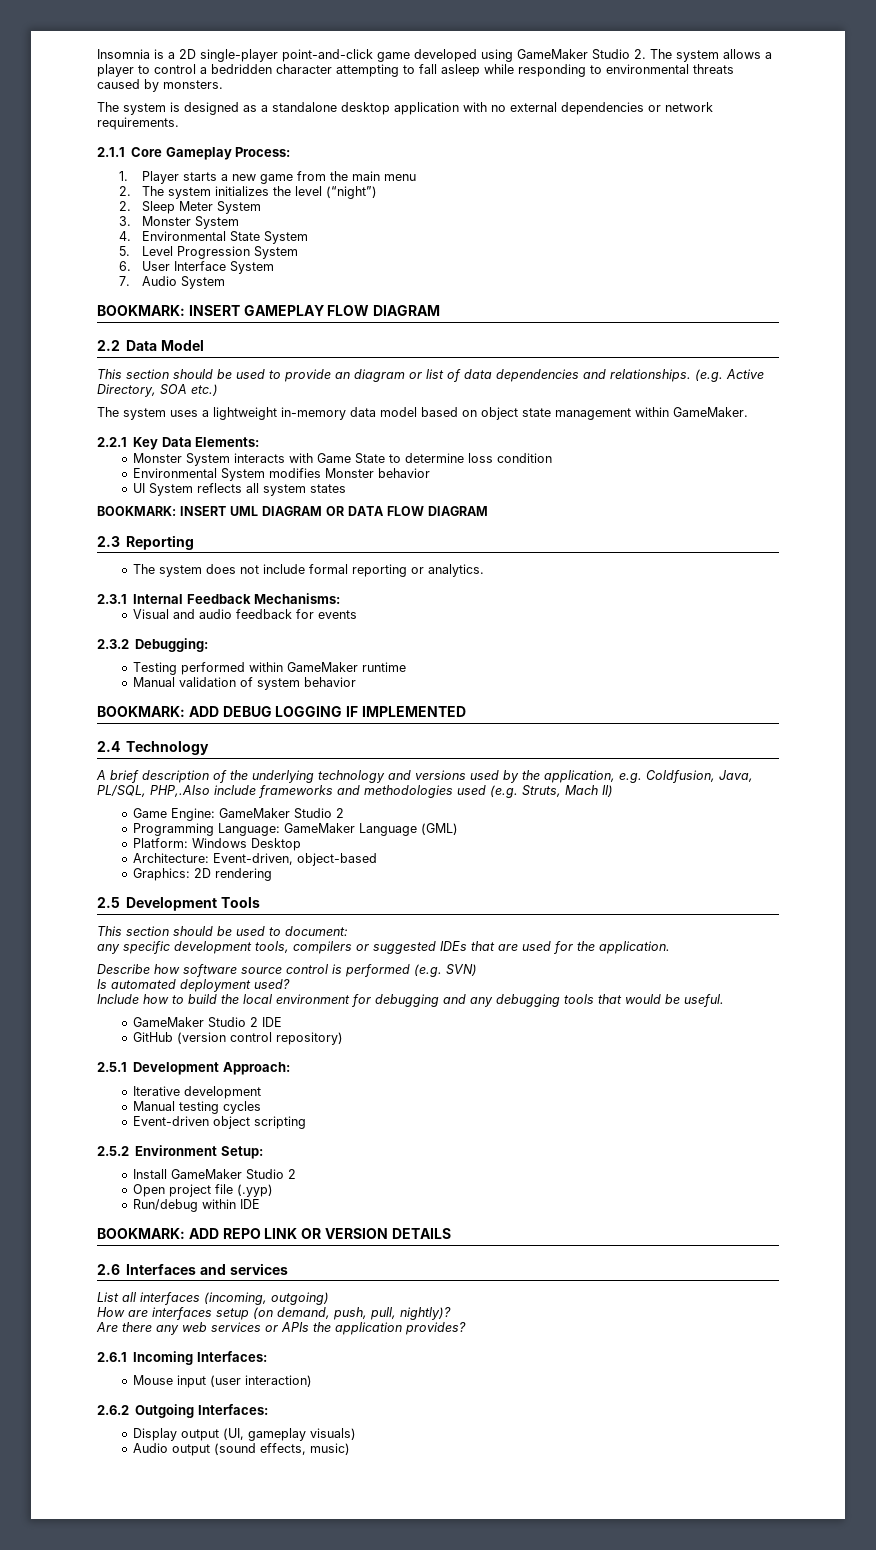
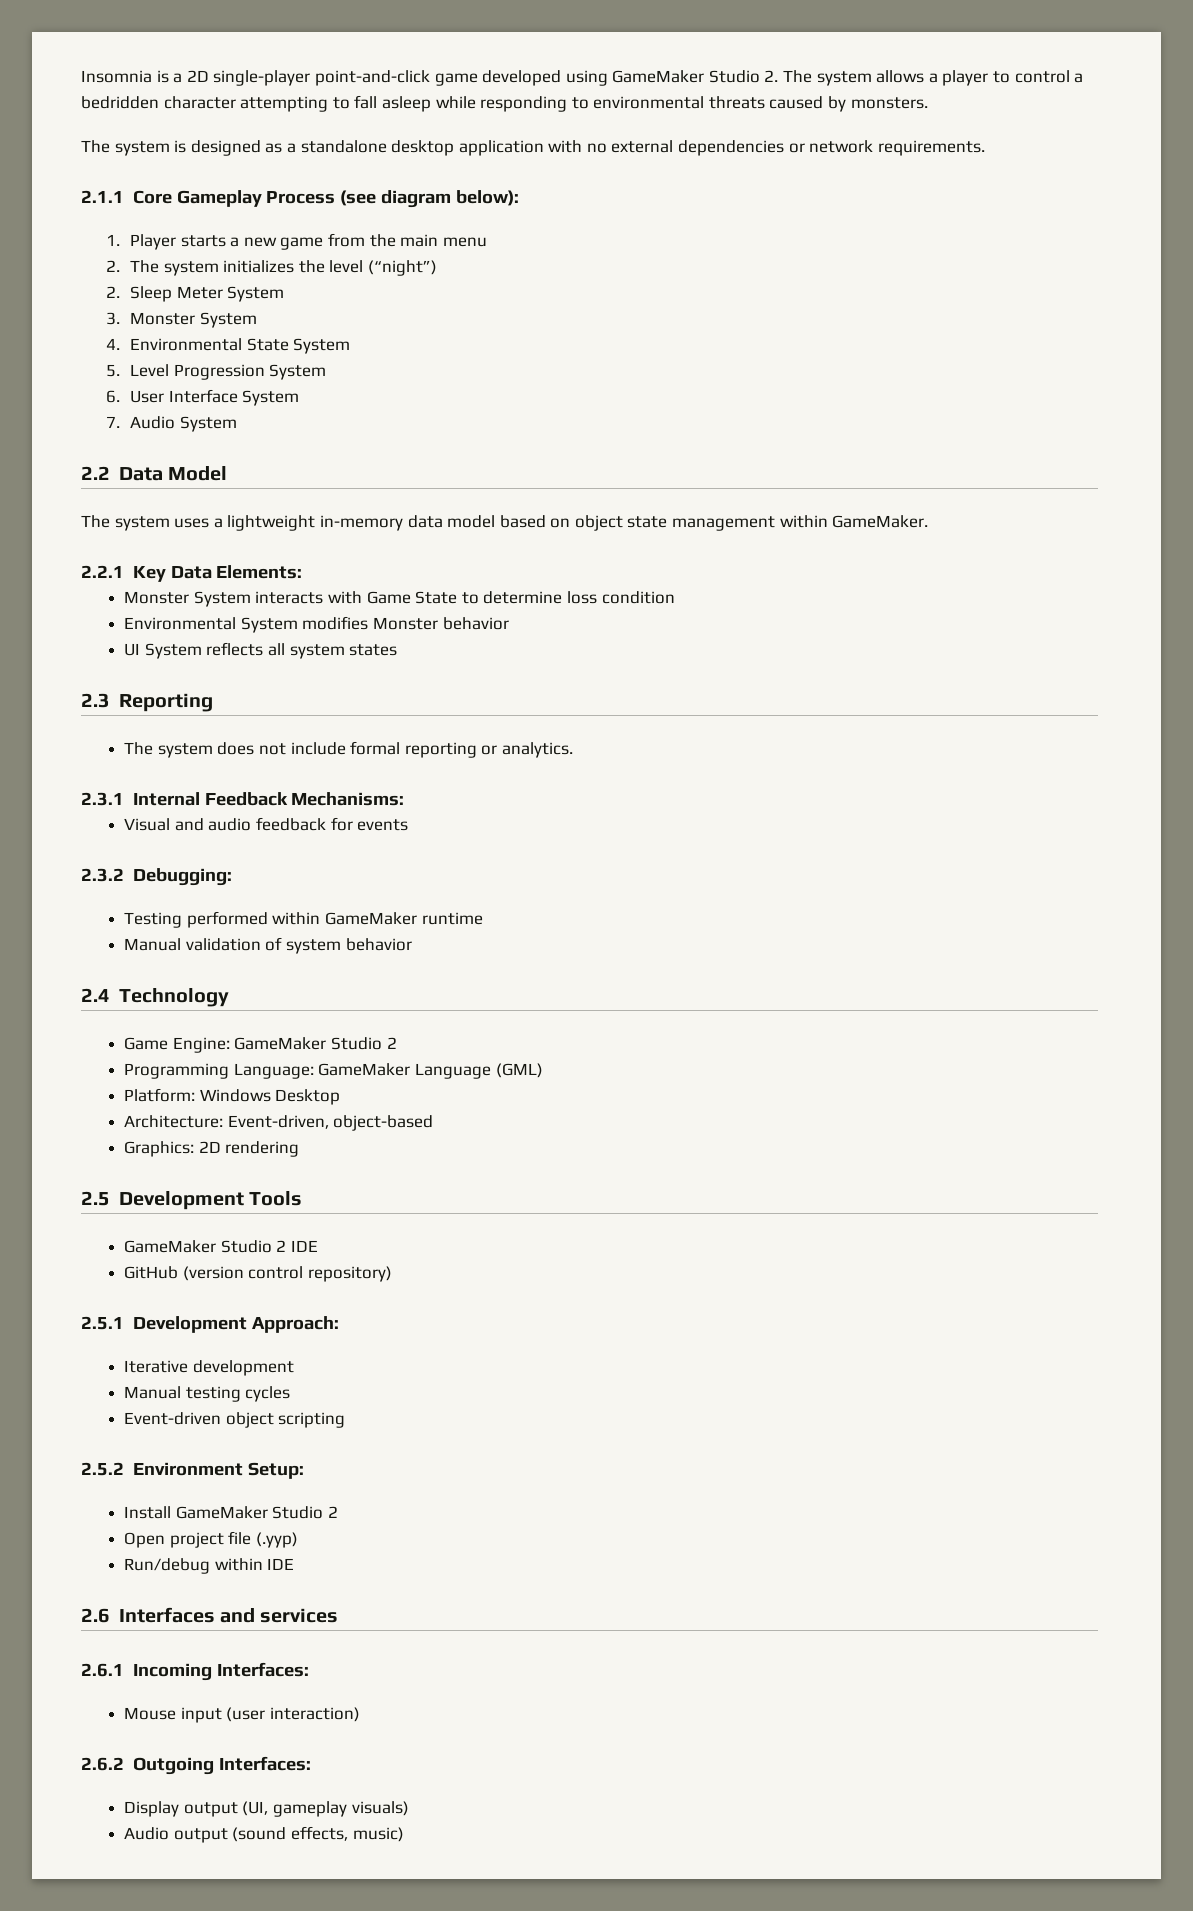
- 2.1.1 Core Gameplay Process:
+ 2.1.1 Core Gameplay Process (see diagram below):
- BOOKMARK: INSERT GAMEPLAY FLOW DIAGRAM
  2.2 Data Model
- This section should be used to provide an diagram or list of data dependencies and relationships. (e.g. Active Directory, SOA etc.)
- BOOKMARK: INSERT UML DIAGRAM OR DATA FLOW DIAGRAM
- BOOKMARK: ADD DEBUG LOGGING IF IMPLEMENTED
  2.4 Technology
- A brief description of the underlying technology and versions used by the application, e.g. Coldfusion, Java, PL/SQL, PHP,.Also include frameworks and methodologies used (e.g. Struts, Mach II)
- This section should be used to document:
- any specific development tools, compilers or suggested IDEs that are used for the application.
- Describe how software source control is performed (e.g. SVN)
- Is automated deployment used?
- Include how to build the local environment for debugging and any debugging tools that would be useful.
- BOOKMARK: ADD REPO LINK OR VERSION DETAILS
  2.6 Interfaces and services
- List all interfaces (incoming, outgoing)
- How are interfaces setup (on demand, push, pull, nightly)?
- Are there any web services or APIs the application provides?

